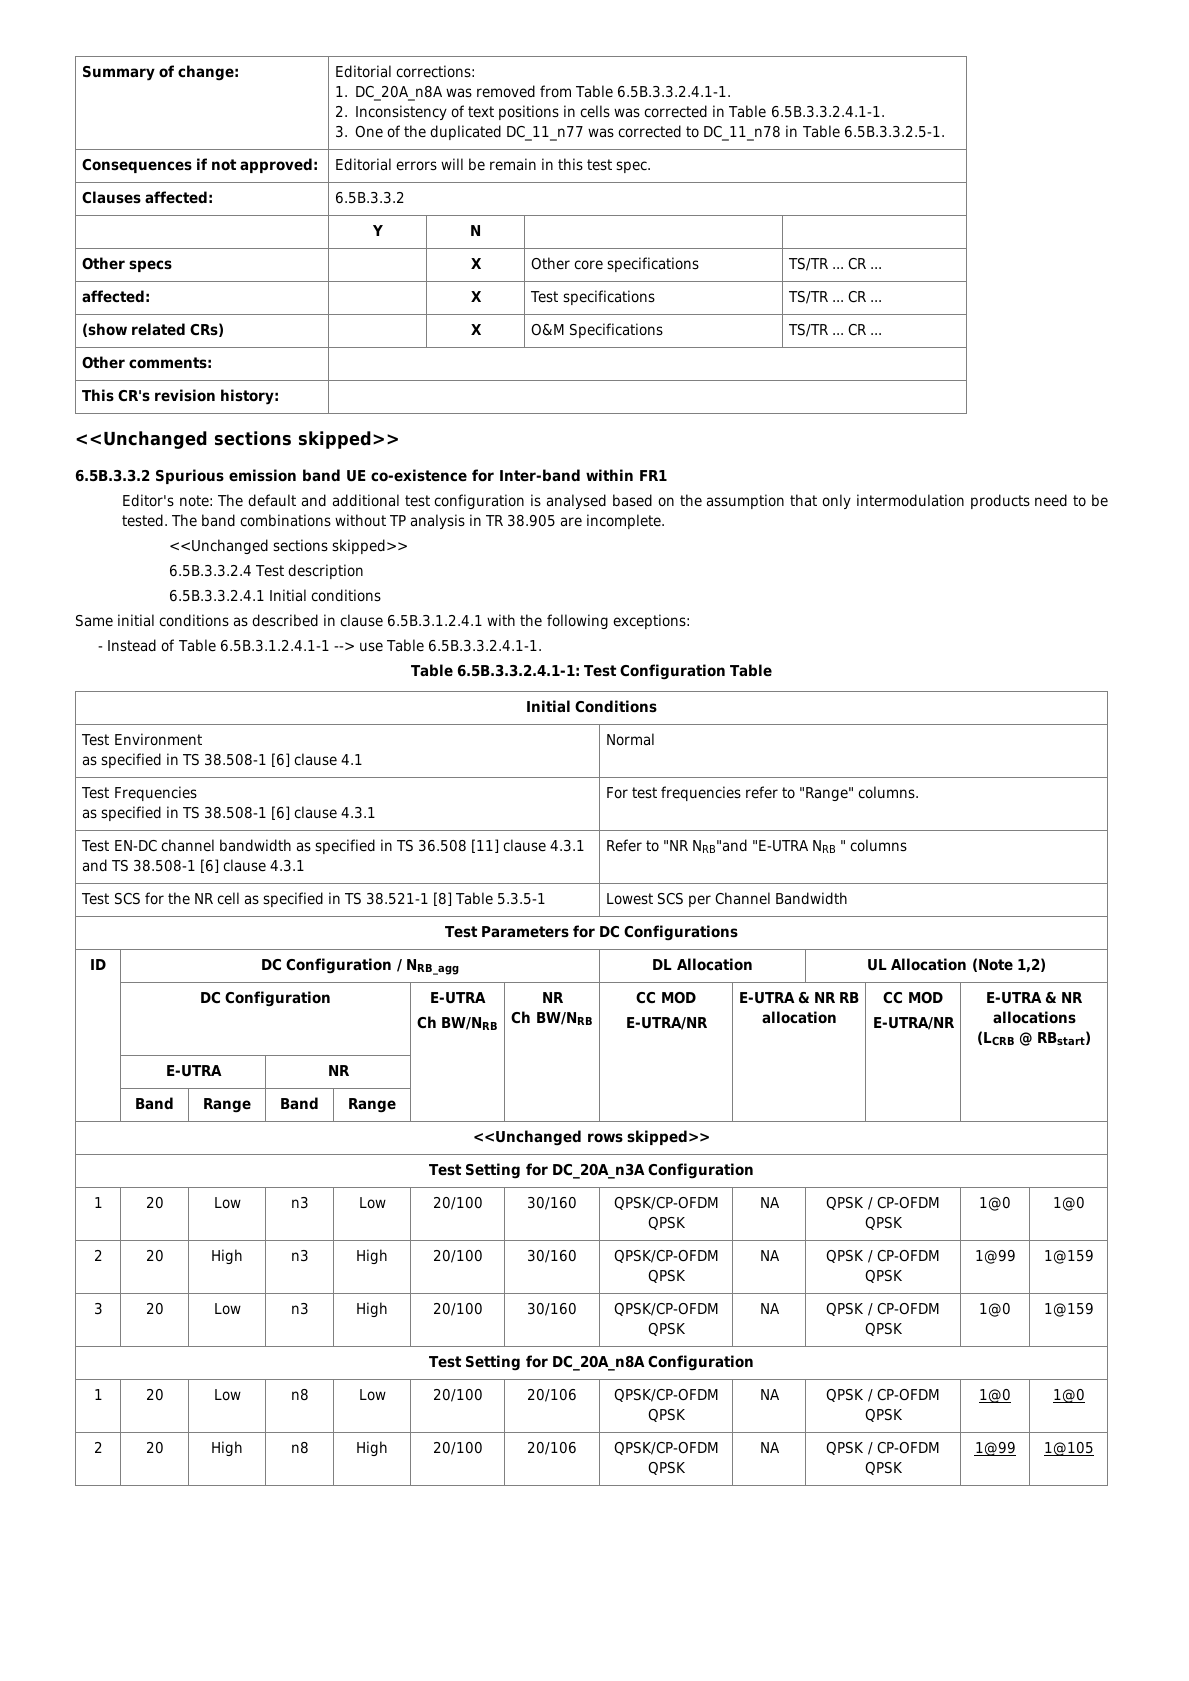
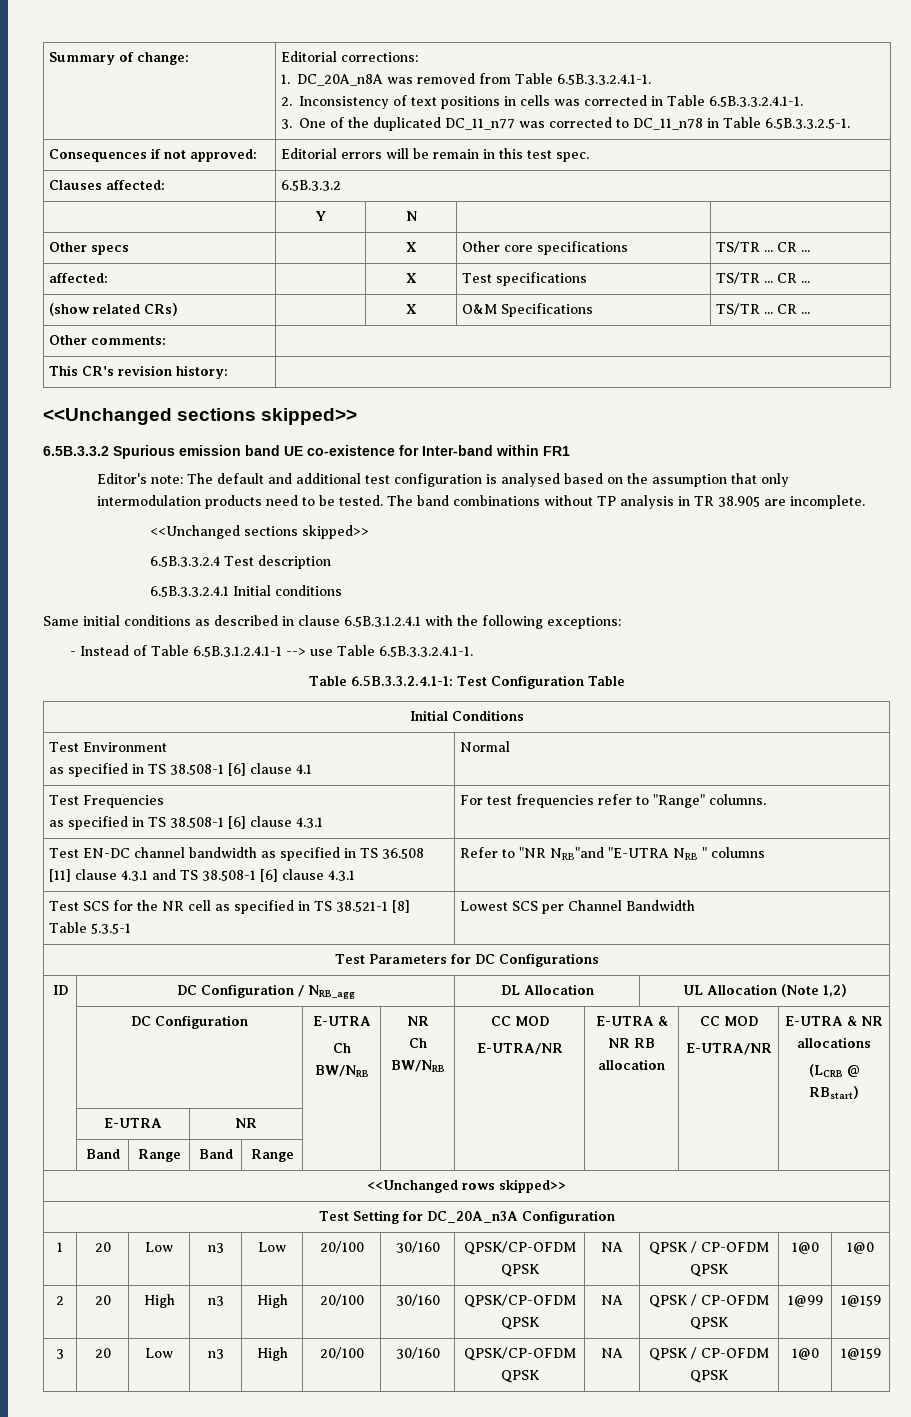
- Test Setting for DC_20A_n8A Configuration
- 1 | 20 | Low | n8 | Low | 20/100 | 20/106 | QPSK/CP-OFDM QPSK | NA | QPSK / CP-OFDM QPSK | 1@0 | 1@0
- 2 | 20 | High | n8 | High | 20/100 | 20/106 | QPSK/CP-OFDM QPSK | NA | QPSK / CP-OFDM QPSK | 1@99 | 1@105

